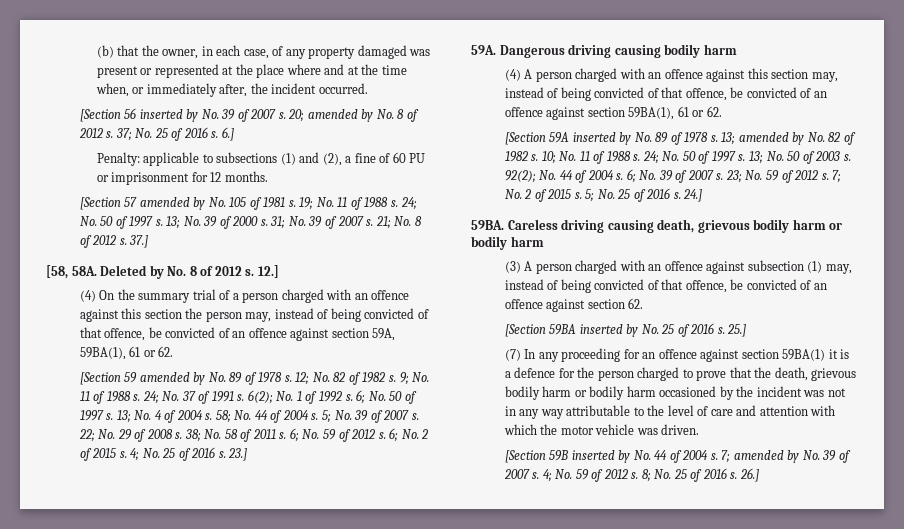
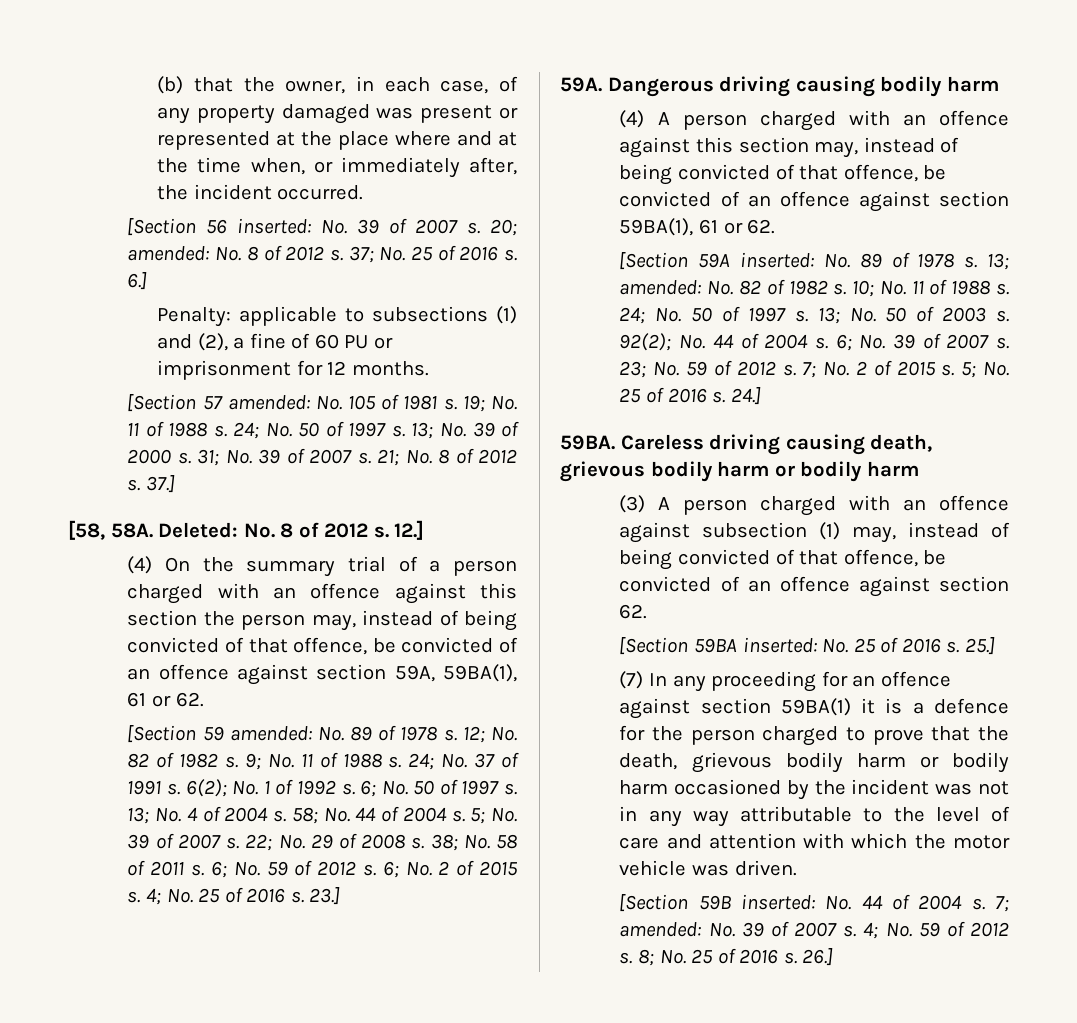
- [Section 56 inserted by No. 39 of 2007 s.
+ [Section 56 inserted: No. 39 of 2007 s.
- 20; amended by No. 8 of 2012 s.
+ 20; amended: No. 8 of 2012 s.
- [Section 57 amended by No. 105 of 1981 s.
+ [Section 57 amended: No. 105 of 1981 s.
- Deleted by No. 8 of 2012 s.
+ Deleted: No. 8 of 2012 s.
- [Section 59 amended by No. 89 of 1978 s.
+ [Section 59 amended: No. 89 of 1978 s.
- [Section 59A inserted by No. 89 of 1978 s.
+ [Section 59A inserted: No. 89 of 1978 s.
- 13; amended by No. 82 of 1982 s.
+ 13; amended: No. 82 of 1982 s.
- [Section 59BA inserted by No. 25 of 2016 s.
+ [Section 59BA inserted: No. 25 of 2016 s.
- [Section 59B inserted by No. 44 of 2004 s.
+ [Section 59B inserted: No. 44 of 2004 s.
- 7; amended by No. 39 of 2007 s.
+ 7; amended: No. 39 of 2007 s.

